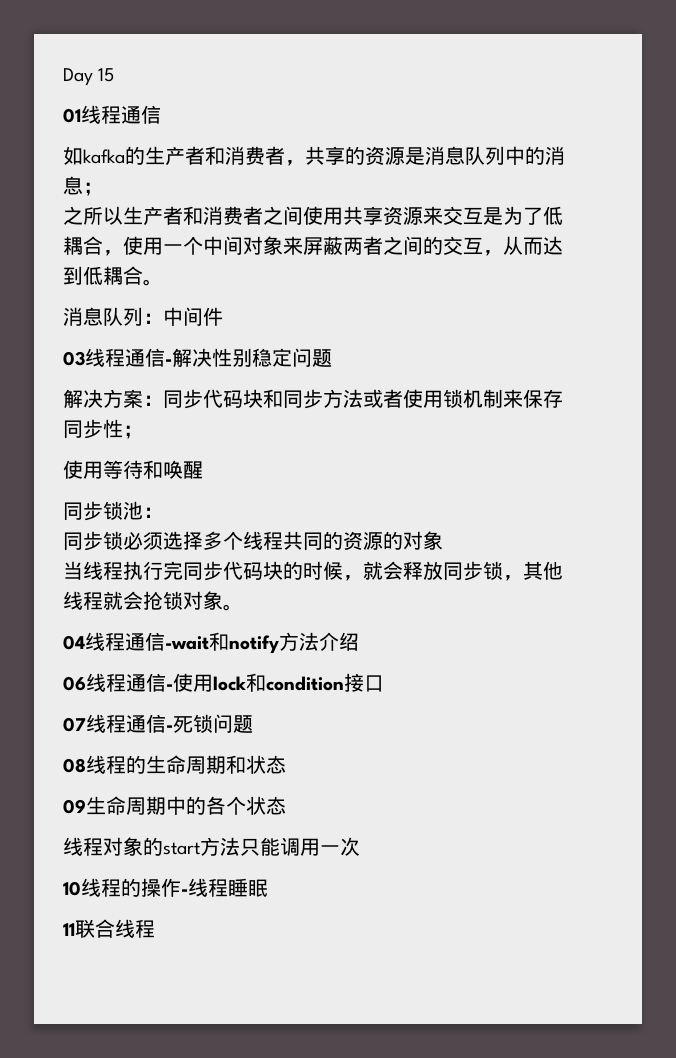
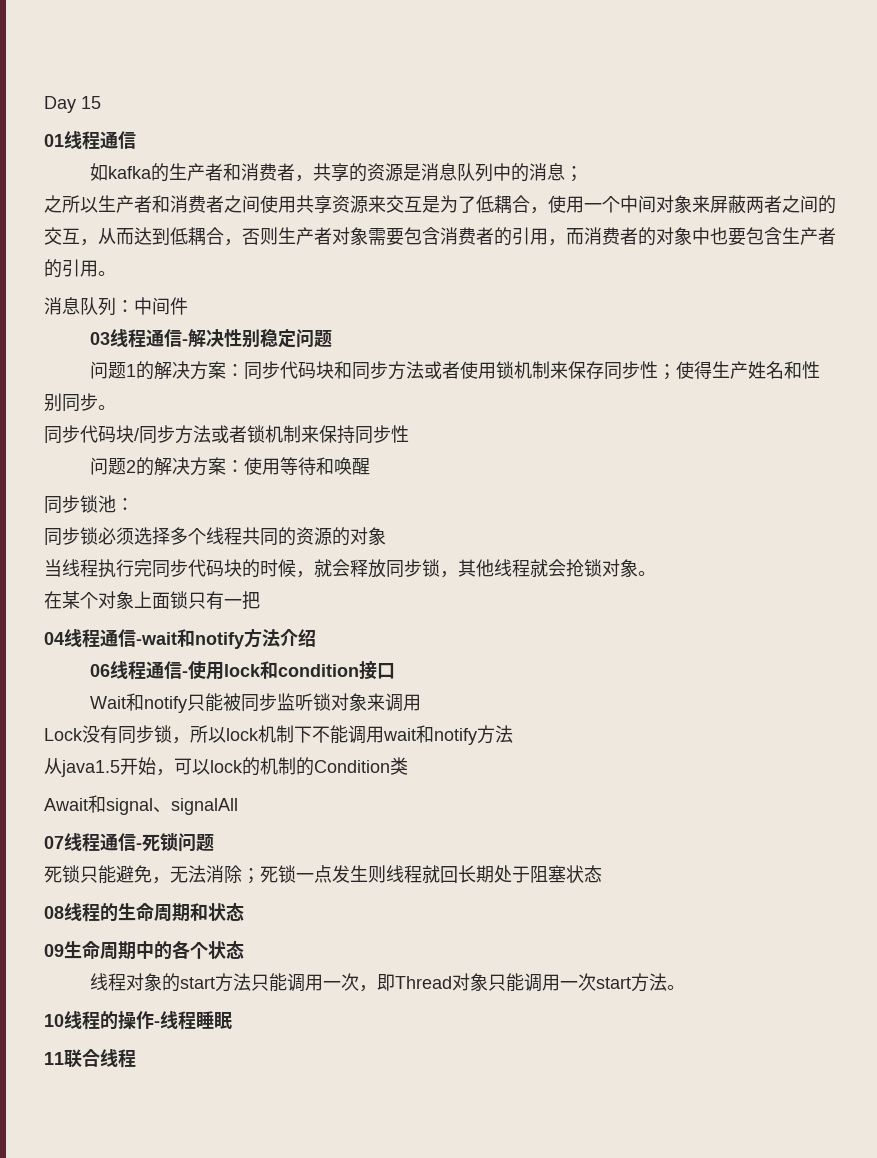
- 之所以生产者和消费者之间使用共享资源来交互是为了低耦合，使用一个中间对象来屏蔽两者之间的交互，从而达到低耦合。
+ 之所以生产者和消费者之间使用共享资源来交互是为了低耦合，使用一个中间对象来屏蔽两者之间的交互，从而达到低耦合，否则生产者对象需要包含消费者的引用，而消费者的对象中也要包含生产者的引用。
- 解决方案：同步代码块和同步方法或者使用锁机制来保存同步性；
- 使用等待和唤醒
+ 问题1的解决方案：同步代码块和同步方法或者使用锁机制来保存同步性；使得生产姓名和性别同步。
+ 同步代码块/同步方法或者锁机制来保持同步性
+ 问题2的解决方案：使用等待和唤醒
+ 在某个对象上面锁只有一把
+ Wait和notify只能被同步监听锁对象来调用
+ Lock没有同步锁，所以lock机制下不能调用wait和notify方法
+ 从java1.5开始，可以lock的机制的Condition类
+ Await和signal、signalAll
+ 死锁只能避免，无法消除；死锁一点发生则线程就回长期处于阻塞状态
- 线程对象的start方法只能调用一次
+ 线程对象的start方法只能调用一次，即Thread对象只能调用一次start方法。

